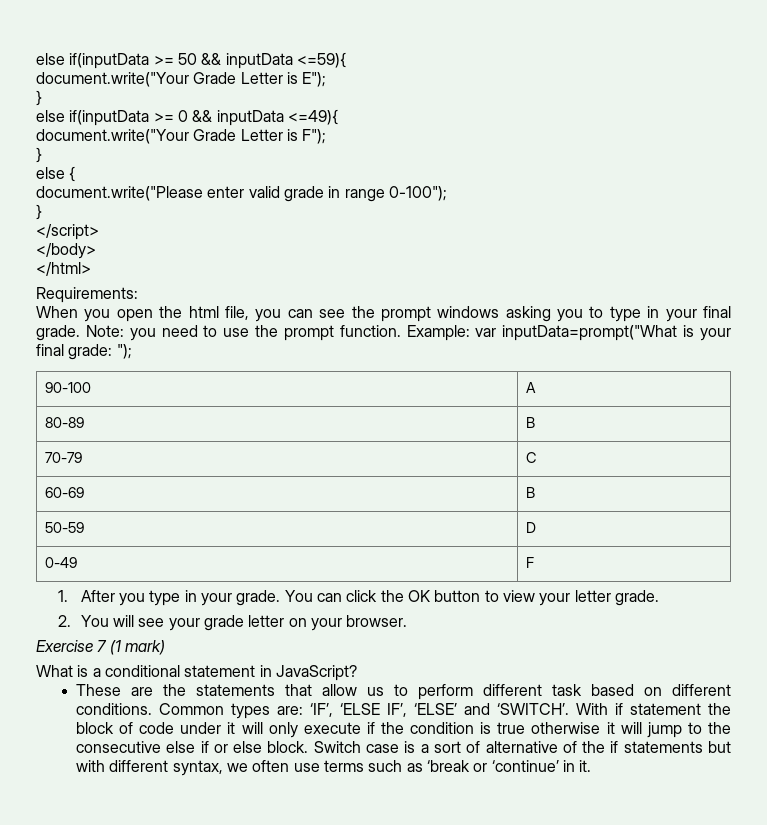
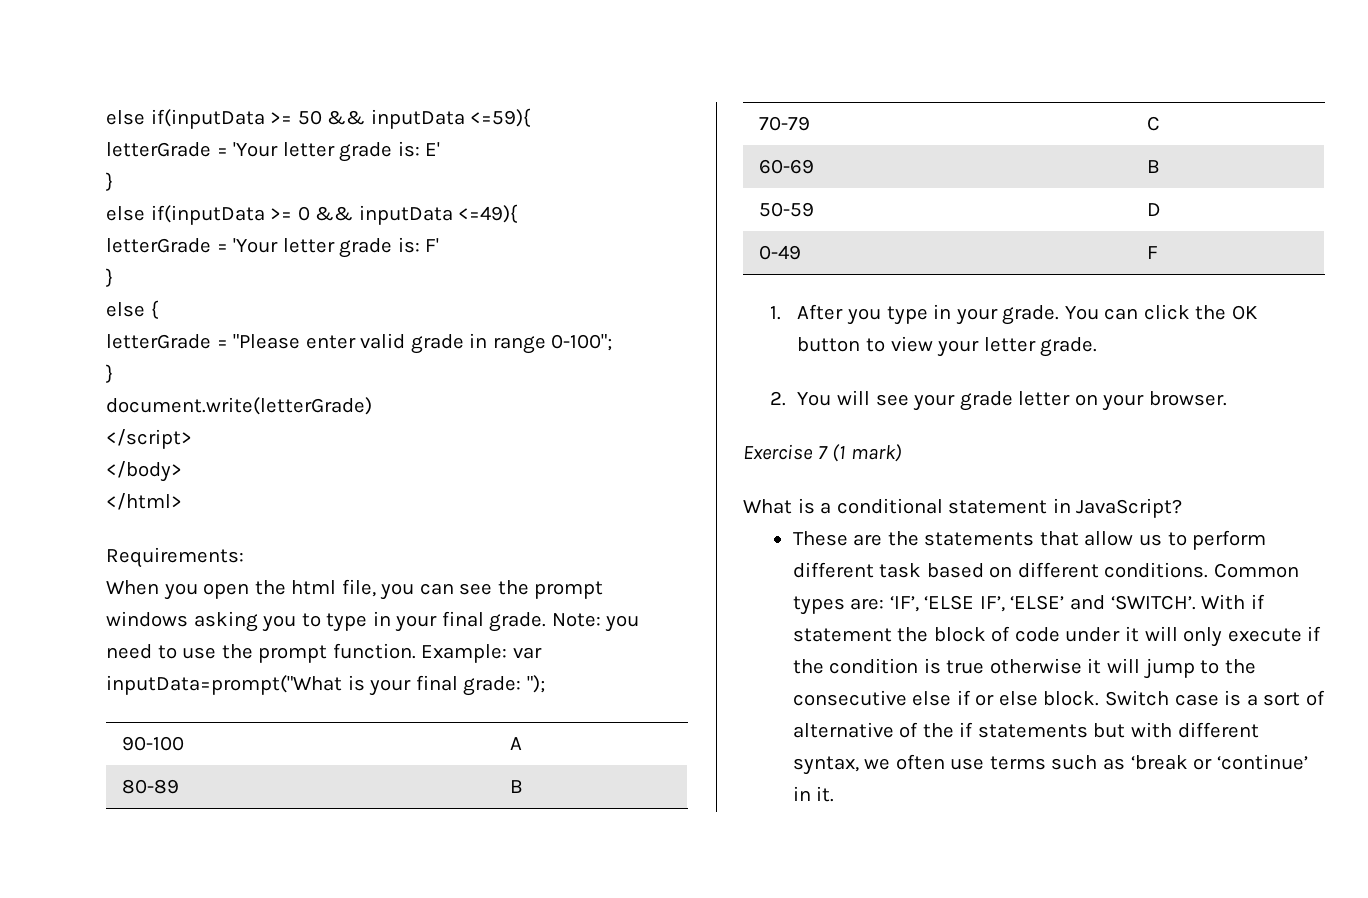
- document.write("Your Grade Letter is E");
+ letterGrade = 'Your letter grade is: E'
- document.write("Your Grade Letter is F");
+ letterGrade = 'Your letter grade is: F'
- document.write("Please enter valid grade in range 0-100");
+ letterGrade = "Please enter valid grade in range 0-100";
  }
+ document.write(letterGrade)

